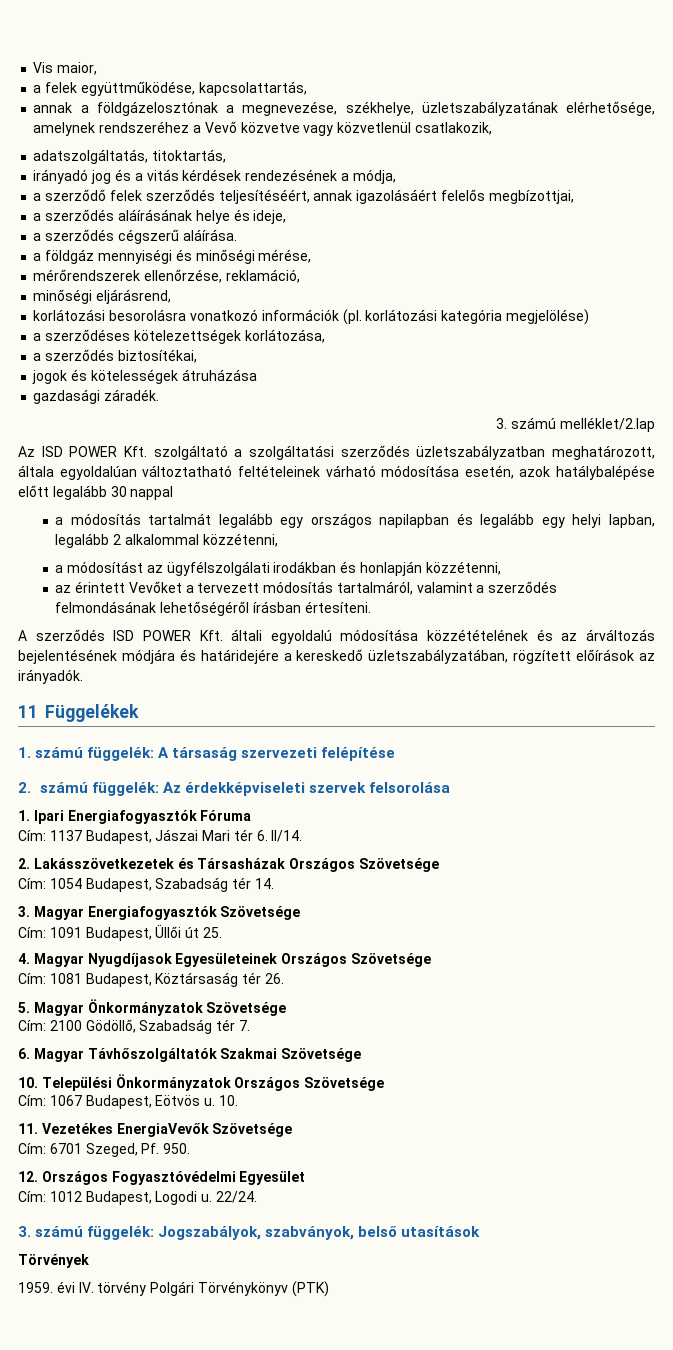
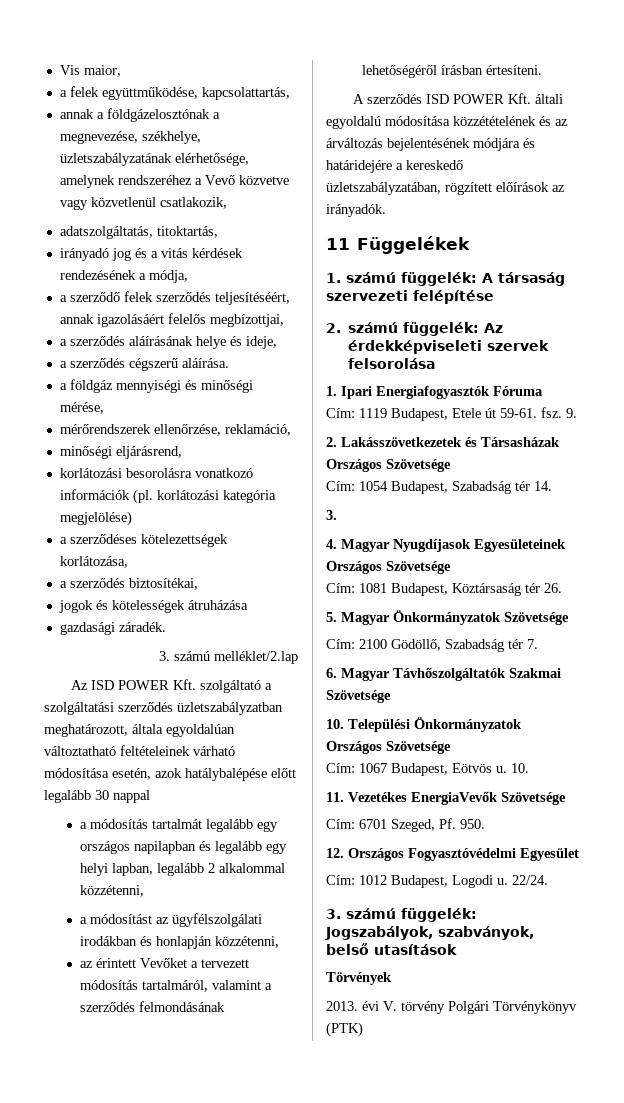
- Cím: 1137 Budapest, Jászai Mari tér 6. II/14.
+ Cím: 1119 Budapest, Etele út 59-61. fsz. 9.
  Cím: 1054 Budapest, Szabadság tér 14.
- 3. Magyar Energiafogyasztók Szövetsége
- Cím: 1091 Budapest, Üllői út 25.
+ 3.
- 1959. évi IV. törvény Polgári Törvénykönyv (PTK)
+ 2013. évi V. törvény Polgári Törvénykönyv (PTK)

